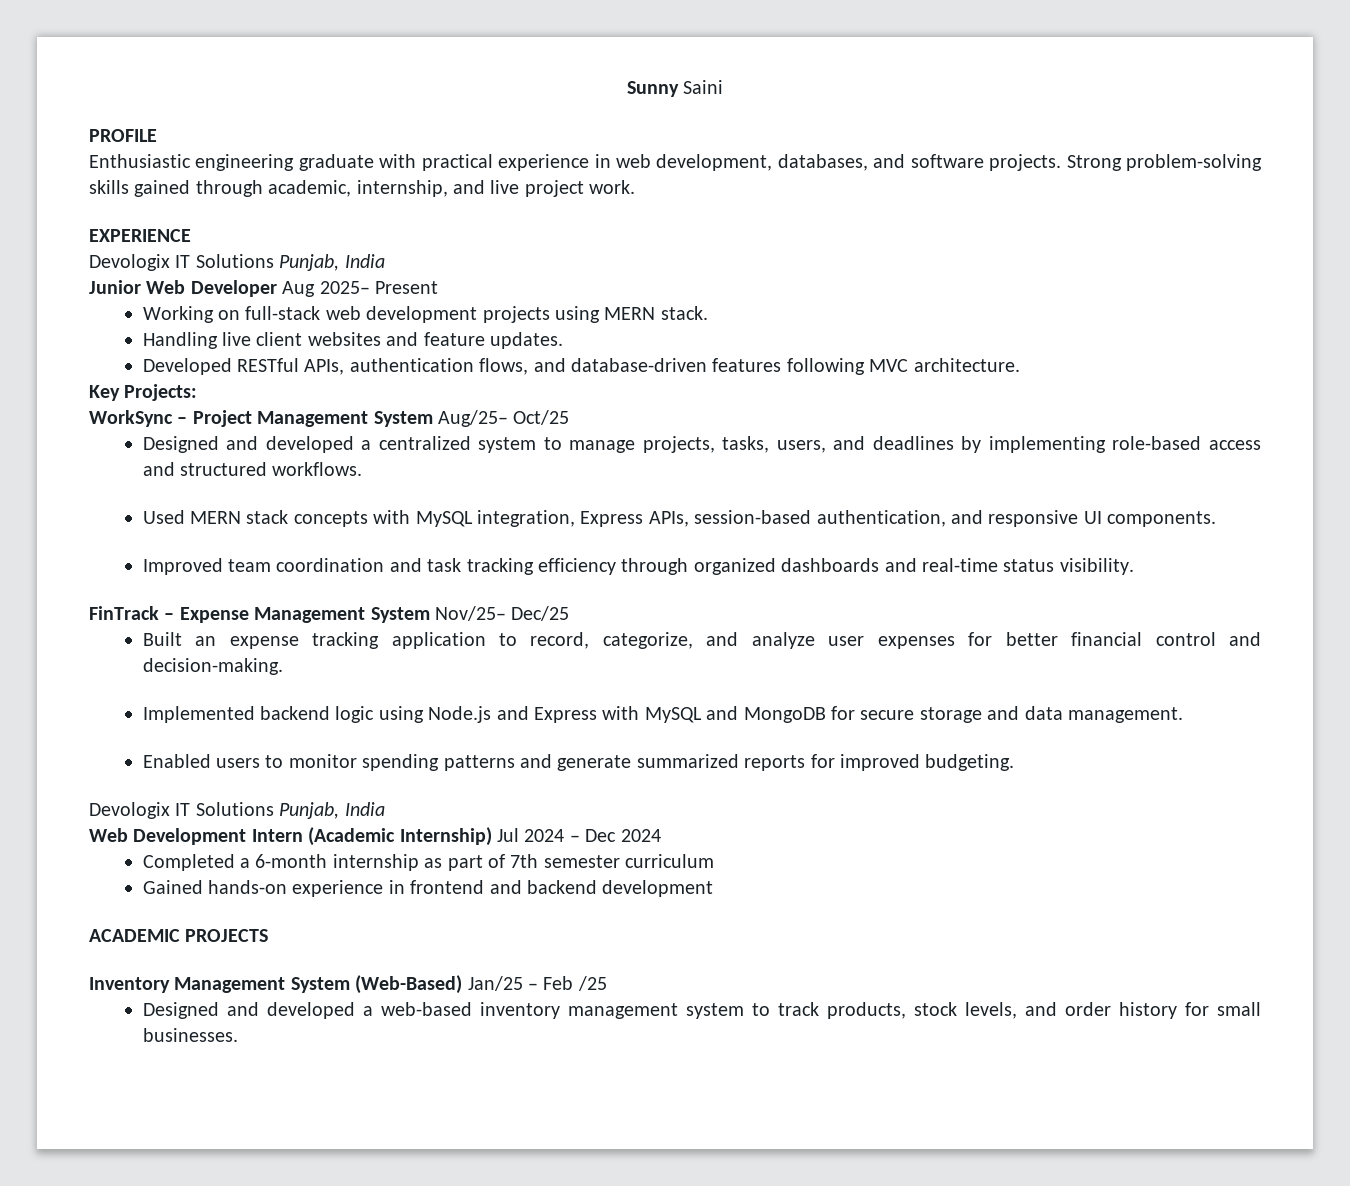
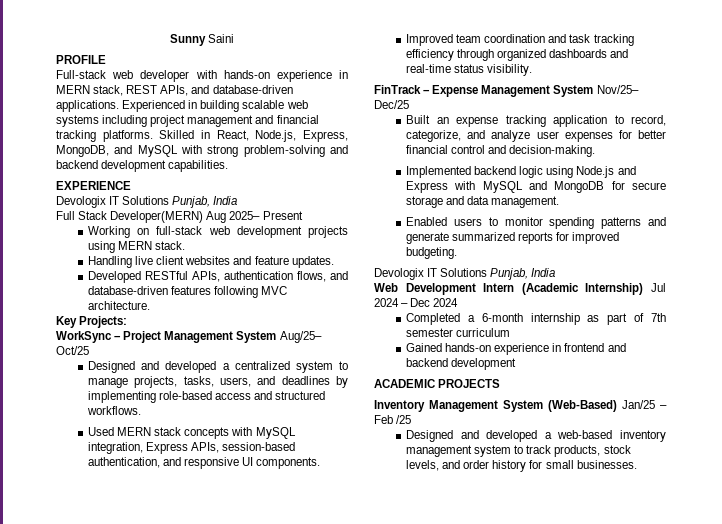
- Enthusiastic engineering graduate with practical experience in web development, databases, and software projects. Strong problem-solving skills gained through academic, internship, and live project work.
+ Full-stack web developer with hands-on experience in MERN stack, REST APIs, and database-driven applications. Experienced in building scalable web systems including project management and financial tracking platforms. Skilled in React, Node.js, Express, MongoDB, and MySQL with strong problem-solving and backend development capabilities.
- Junior Web Developer Aug 2025– Present
+ Full Stack Developer(MERN) Aug 2025– Present

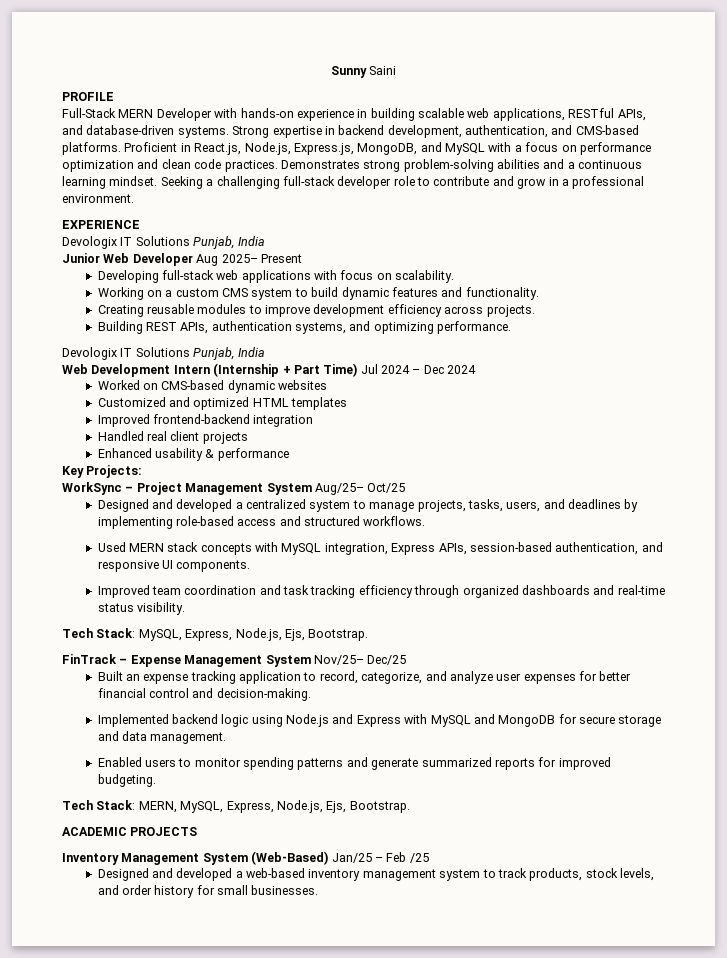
- Full-stack web developer with hands-on experience in MERN stack, REST APIs, and database-driven applications. Experienced in building scalable web systems including project management and financial tracking platforms. Skilled in React, Node.js, Express, MongoDB, and MySQL with strong problem-solving and backend development capabilities.
+ Full-Stack MERN Developer with hands-on experience in building scalable web applications, RESTful APIs, and database-driven systems. Strong expertise in backend development, authentication, and CMS-based platforms. Proficient in React.js, Node.js, Express.js, MongoDB, and MySQL with a focus on performance optimization and clean code practices. Demonstrates strong problem-solving abilities and a continuous learning mindset. Seeking a challenging full-stack developer role to contribute and grow in a professional environment.
- Full Stack Developer(MERN) Aug 2025– Present
+ Junior Web Developer Aug 2025– Present
- Working on full-stack web development projects using MERN stack.
- Handling live client websites and feature updates.
- Developed RESTful APIs, authentication flows, and database-driven features following MVC architecture.
+ Developing full-stack web applications with focus on scalability.
+ Working on a custom CMS system to build dynamic features and functionality.
+ Creating reusable modules to improve development efficiency across projects.
+ Building REST APIs, authentication systems, and optimizing performance.
+ Devologix IT Solutions Punjab, India
+ Web Development Intern (Internship + Part Time) Jul 2024 – Dec 2024
+ Worked on CMS-based dynamic websites
+ Customized and optimized HTML templates
+ Improved frontend-backend integration
+ Handled real client projects
+ Enhanced usability & performance
+ Tech Stack: MySQL, Express, Node.js, Ejs, Bootstrap.
  Enabled users to monitor spending patterns and generate summarized reports for improved budgeting.
- Devologix IT Solutions Punjab, India
- Web Development Intern (Academic Internship) Jul 2024 – Dec 2024
- Completed a 6-month internship as part of 7th semester curriculum
- Gained hands-on experience in frontend and backend development
+ Tech Stack: MERN, MySQL, Express, Node.js, Ejs, Bootstrap.

